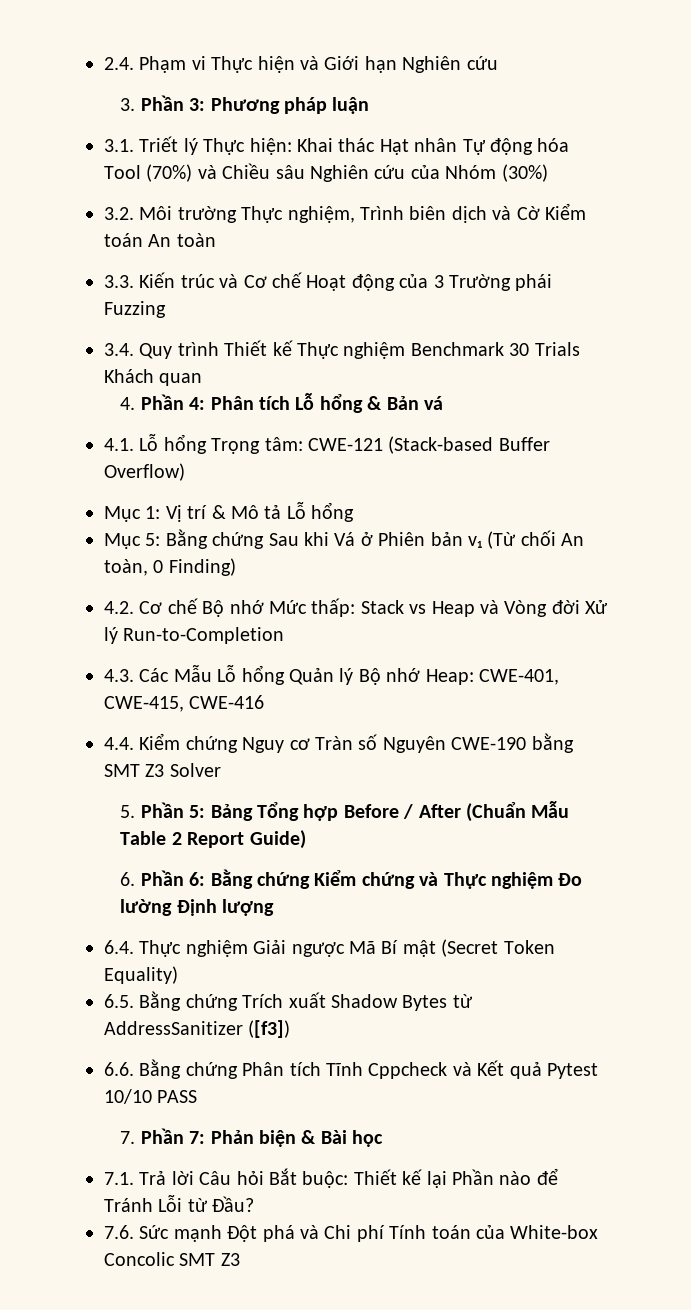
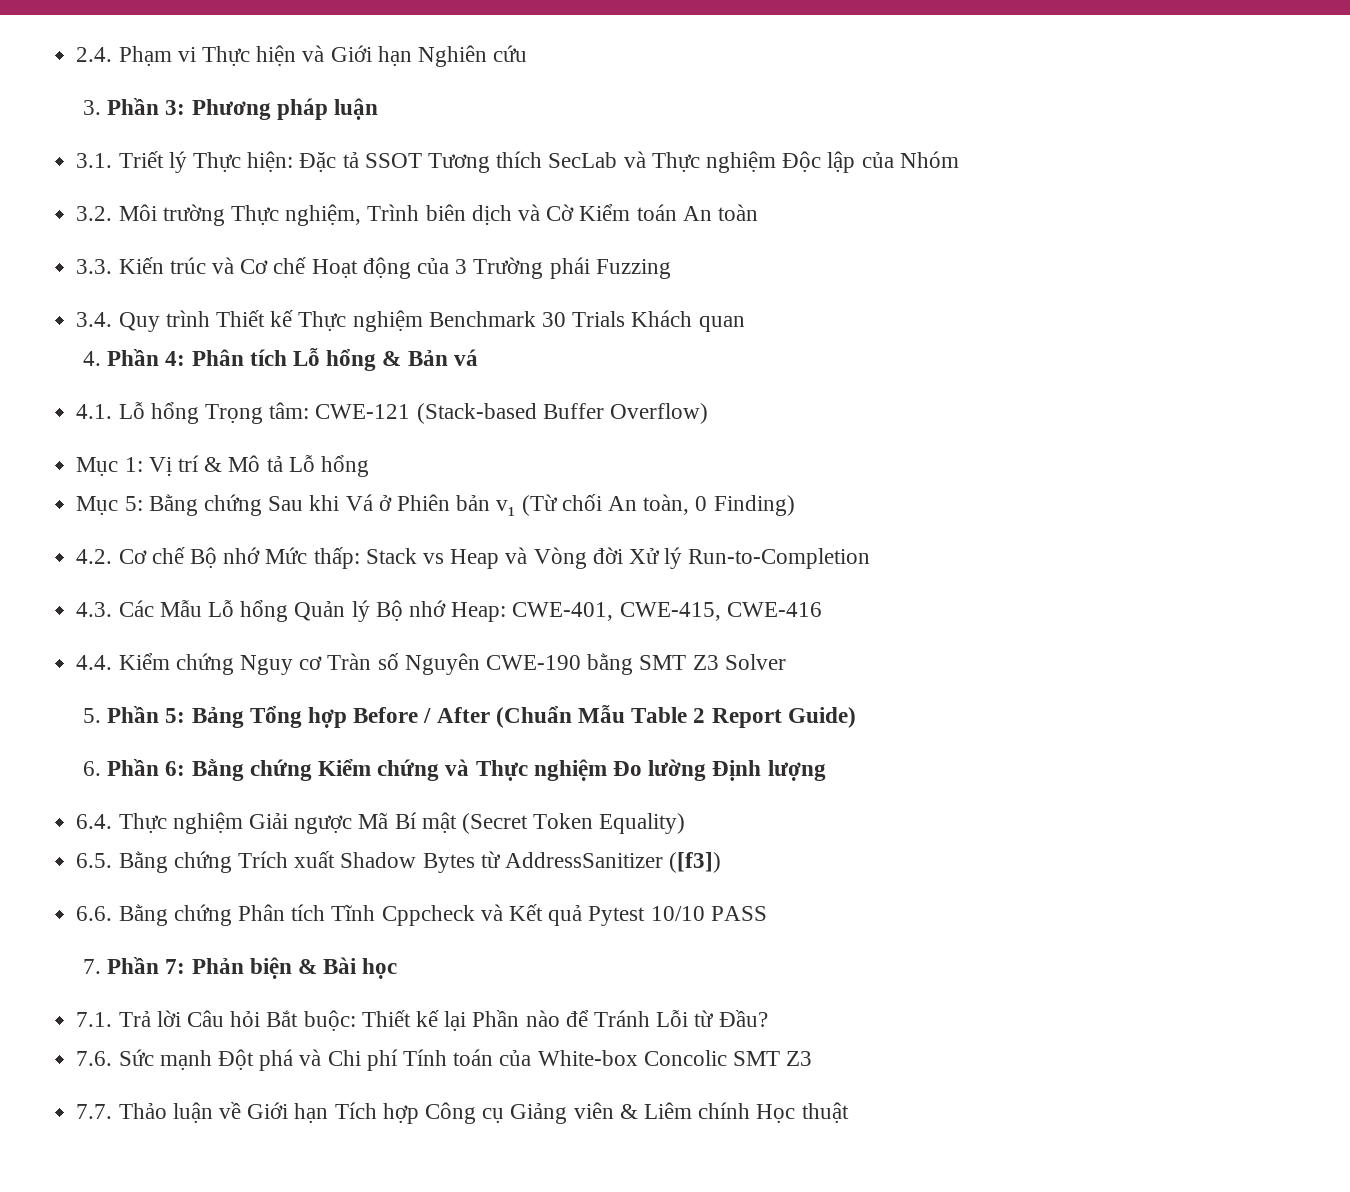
- 3.1. Triết lý Thực hiện: Khai thác Hạt nhân Tự động hóa Tool (70%) và Chiều sâu Nghiên cứu của Nhóm (30%)
+ 3.1. Triết lý Thực hiện: Đặc tả SSOT Tương thích SecLab và Thực nghiệm Độc lập của Nhóm
+ 7.7. Thảo luận về Giới hạn Tích hợp Công cụ Giảng viên & Liêm chính Học thuật

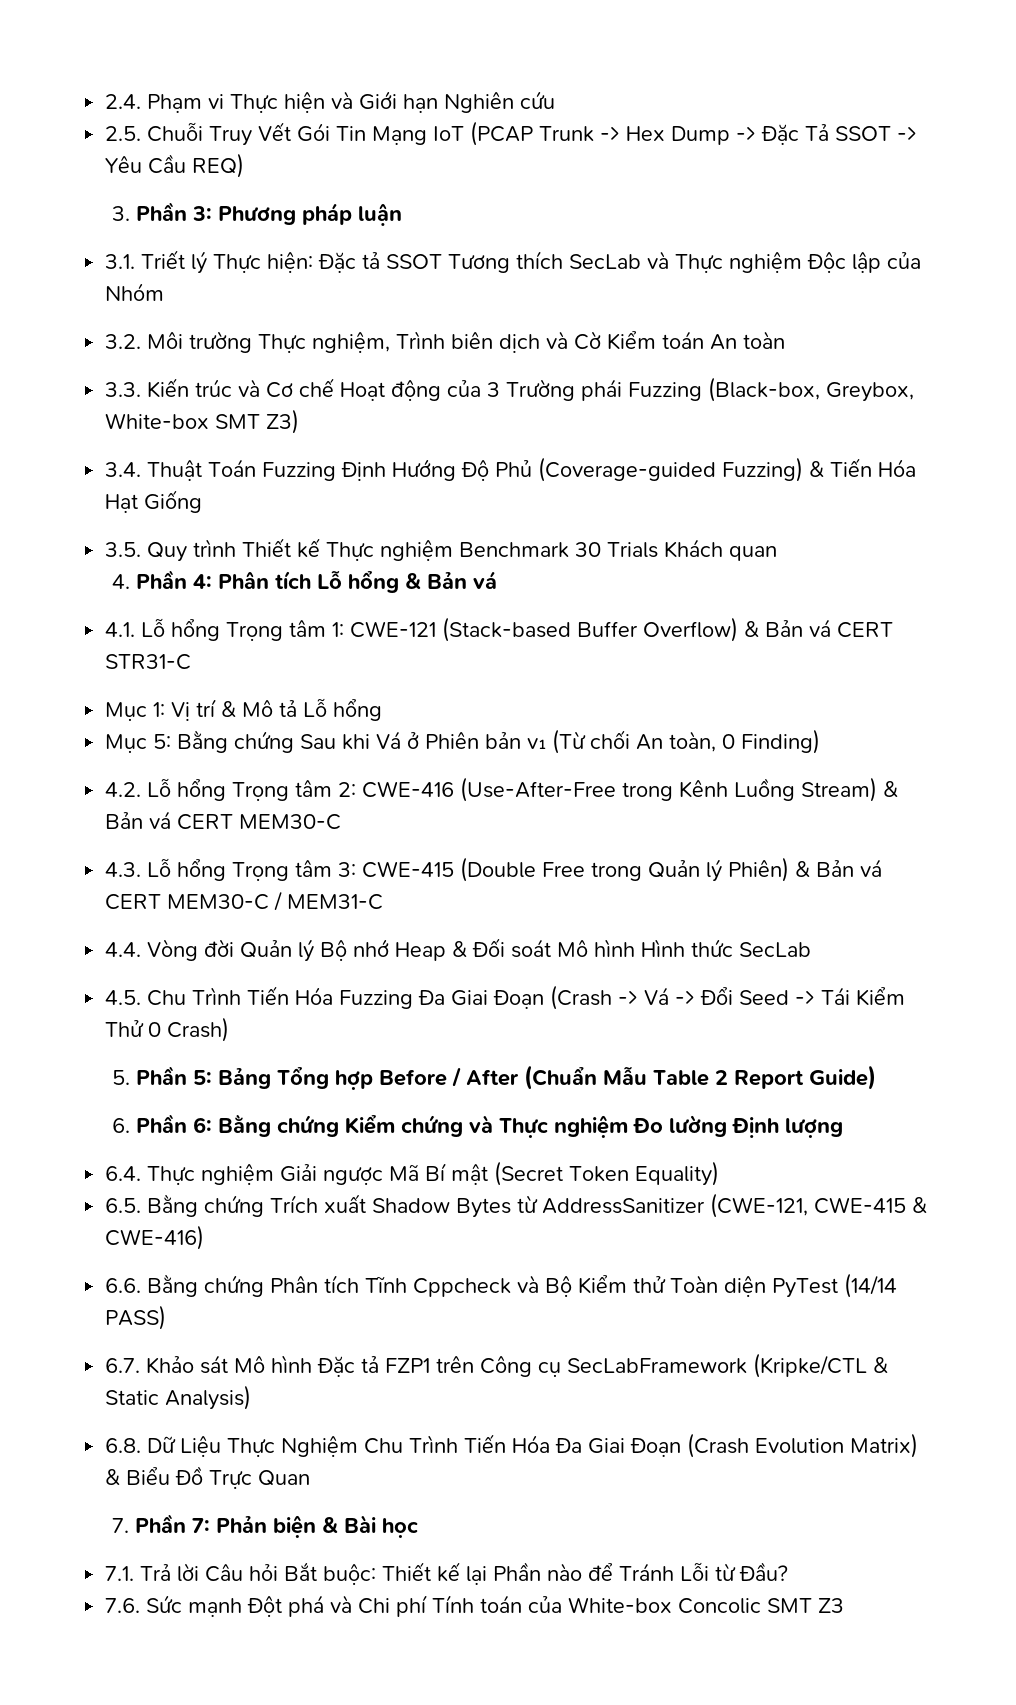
+ 2.5. Chuỗi Truy Vết Gói Tin Mạng IoT (PCAP Trunk -> Hex Dump -> Đặc Tả SSOT -> Yêu Cầu REQ)
- 3.3. Kiến trúc và Cơ chế Hoạt động của 3 Trường phái Fuzzing
- 3.4. Quy trình Thiết kế Thực nghiệm Benchmark 30 Trials Khách quan
+ 3.3. Kiến trúc và Cơ chế Hoạt động của 3 Trường phái Fuzzing (Black-box, Greybox, White-box SMT Z3)
+ 3.4. Thuật Toán Fuzzing Định Hướng Độ Phủ (Coverage-guided Fuzzing) & Tiến Hóa Hạt Giống
+ 3.5. Quy trình Thiết kế Thực nghiệm Benchmark 30 Trials Khách quan
- 4.1. Lỗ hổng Trọng tâm: CWE-121 (Stack-based Buffer Overflow)
+ 4.1. Lỗ hổng Trọng tâm 1: CWE-121 (Stack-based Buffer Overflow) & Bản vá CERT STR31-C
- 4.2. Cơ chế Bộ nhớ Mức thấp: Stack vs Heap và Vòng đời Xử lý Run-to-Completion
- 4.3. Các Mẫu Lỗ hổng Quản lý Bộ nhớ Heap: CWE-401, CWE-415, CWE-416
- 4.4. Kiểm chứng Nguy cơ Tràn số Nguyên CWE-190 bằng SMT Z3 Solver
+ 4.2. Lỗ hổng Trọng tâm 2: CWE-416 (Use-After-Free trong Kênh Luồng Stream) & Bản vá CERT MEM30-C
+ 4.3. Lỗ hổng Trọng tâm 3: CWE-415 (Double Free trong Quản lý Phiên) & Bản vá CERT MEM30-C / MEM31-C
+ 4.4. Vòng đời Quản lý Bộ nhớ Heap & Đối soát Mô hình Hình thức SecLab
+ 4.5. Chu Trình Tiến Hóa Fuzzing Đa Giai Đoạn (Crash -> Vá -> Đổi Seed -> Tái Kiểm Thử 0 Crash)
- 6.5. Bằng chứng Trích xuất Shadow Bytes từ AddressSanitizer ([f3])
+ 6.5. Bằng chứng Trích xuất Shadow Bytes từ AddressSanitizer (CWE-121, CWE-415 & CWE-416)
- 6.6. Bằng chứng Phân tích Tĩnh Cppcheck và Kết quả Pytest 10/10 PASS
+ 6.6. Bằng chứng Phân tích Tĩnh Cppcheck và Bộ Kiểm thử Toàn diện PyTest (14/14 PASS)
+ 6.7. Khảo sát Mô hình Đặc tả FZP1 trên Công cụ SecLabFramework (Kripke/CTL & Static Analysis)
+ 6.8. Dữ Liệu Thực Nghiệm Chu Trình Tiến Hóa Đa Giai Đoạn (Crash Evolution Matrix) & Biểu Đồ Trực Quan
- 7.7. Thảo luận về Giới hạn Tích hợp Công cụ Giảng viên & Liêm chính Học thuật

